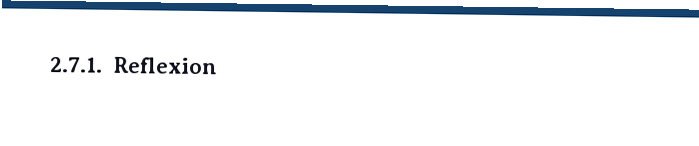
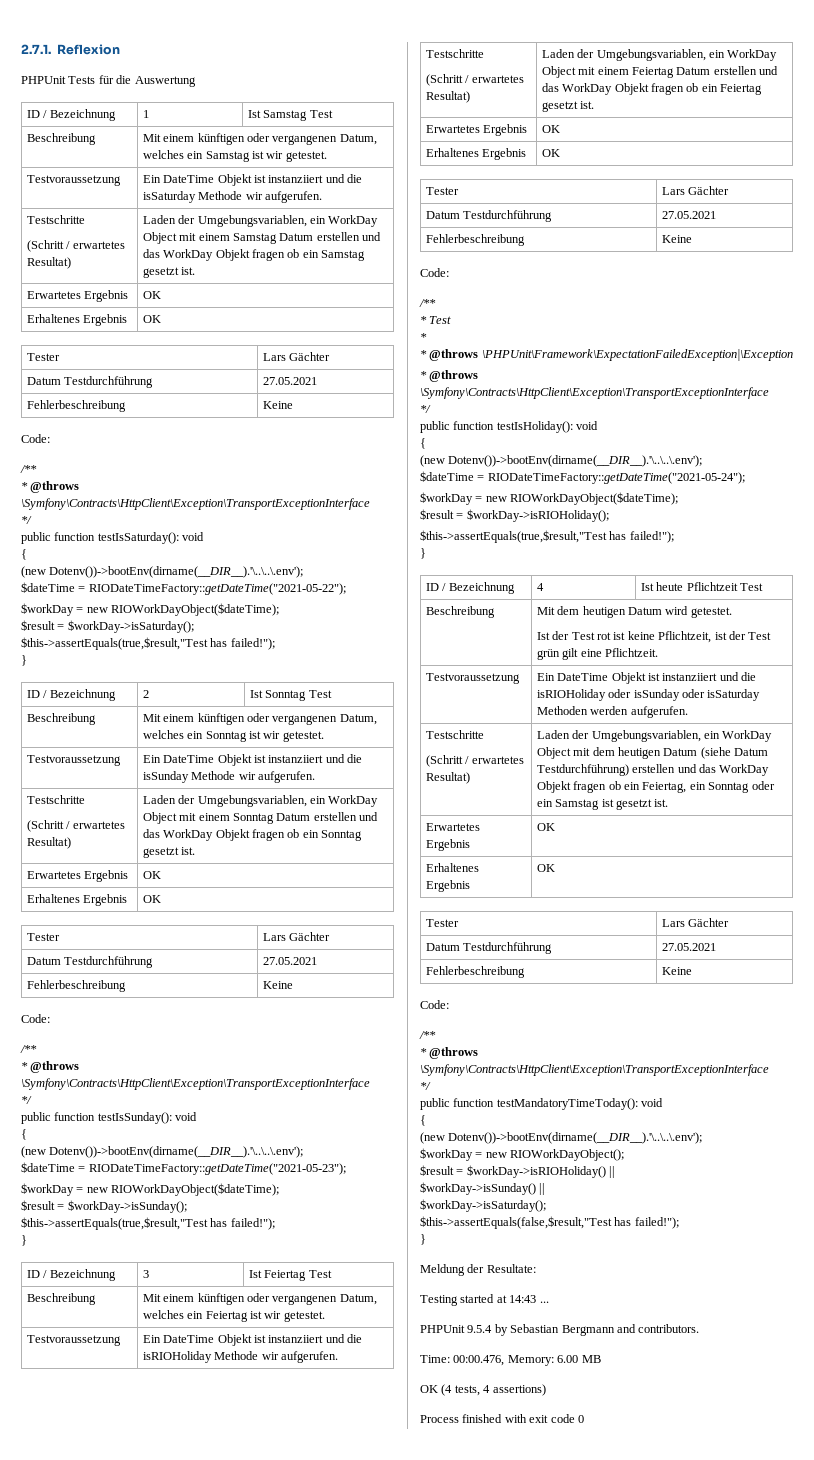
+ PHPUnit Tests für die Auswertung
+ ID / Bezeichnung | 1 | Ist Samstag Test
+ Beschreibung | Mit einem künftigen oder vergangenen Datum, welches ein Samstag ist wir getestet.
+ Testvoraussetzung | Ein DateTime Objekt ist instanziiert und die isSaturday Methode wir aufgerufen.
+ Testschritte
+ (Schritt / erwartetes Resultat) | Laden der Umgebungsvariablen, ein WorkDay Object mit einem Samstag Datum erstellen und das WorkDay Objekt fragen ob ein Samstag gesetzt ist.
+ Erwartetes Ergebnis | OK
+ Erhaltenes Ergebnis | OK
+ Tester | Lars Gächter
+ Datum Testdurchführung | 27.05.2021
+ Fehlerbeschreibung | Keine
+ Code:
+ /**
+ * @throws \Symfony\Contracts\HttpClient\Exception\TransportExceptionInterface
+ */
+ public function testIsSaturday(): void
+ {
+ (new Dotenv())->bootEnv(dirname(__DIR__).'\..\..\.env');
+ $dateTime = RIODateTimeFactory::getDateTime("2021-05-22");
+ $workDay = new RIOWorkDayObject($dateTime);
+ $result = $workDay->isSaturday();
+ $this->assertEquals(true,$result,"Test has failed!");
+ }
+ ID / Bezeichnung | 2 | Ist Sonntag Test
+ Beschreibung | Mit einem künftigen oder vergangenen Datum, welches ein Sonntag ist wir getestet.
+ Testvoraussetzung | Ein DateTime Objekt ist instanziiert und die isSunday Methode wir aufgerufen.
+ Testschritte
+ (Schritt / erwartetes Resultat) | Laden der Umgebungsvariablen, ein WorkDay Object mit einem Sonntag Datum erstellen und das WorkDay Objekt fragen ob ein Sonntag gesetzt ist.
+ Erwartetes Ergebnis | OK
+ Erhaltenes Ergebnis | OK
+ Tester | Lars Gächter
+ Datum Testdurchführung | 27.05.2021
+ Fehlerbeschreibung | Keine
+ Code:
+ /**
+ * @throws \Symfony\Contracts\HttpClient\Exception\TransportExceptionInterface
+ */
+ public function testIsSunday(): void
+ {
+ (new Dotenv())->bootEnv(dirname(__DIR__).'\..\..\.env');
+ $dateTime = RIODateTimeFactory::getDateTime("2021-05-23");
+ $workDay = new RIOWorkDayObject($dateTime);
+ $result = $workDay->isSunday();
+ $this->assertEquals(true,$result,"Test has failed!");
+ }
+ ID / Bezeichnung | 3 | Ist Feiertag Test
+ Beschreibung | Mit einem künftigen oder vergangenen Datum, welches ein Feiertag ist wir getestet.
+ Testvoraussetzung | Ein DateTime Objekt ist instanziiert und die isRIOHoliday Methode wir aufgerufen.
+ Testschritte
+ (Schritt / erwartetes Resultat) | Laden der Umgebungsvariablen, ein WorkDay Object mit einem Feiertag Datum erstellen und das WorkDay Objekt fragen ob ein Feiertag gesetzt ist.
+ Erwartetes Ergebnis | OK
+ Erhaltenes Ergebnis | OK
+ Tester | Lars Gächter
+ Datum Testdurchführung | 27.05.2021
+ Fehlerbeschreibung | Keine
+ Code:
+ /**
+ * Test
+ *
+ * @throws \PHPUnit\Framework\ExpectationFailedException|\Exception
+ * @throws \Symfony\Contracts\HttpClient\Exception\TransportExceptionInterface
+ */
+ public function testIsHoliday(): void
+ {
+ (new Dotenv())->bootEnv(dirname(__DIR__).'\..\..\.env');
+ $dateTime = RIODateTimeFactory::getDateTime("2021-05-24");
+ $workDay = new RIOWorkDayObject($dateTime);
+ $result = $workDay->isRIOHoliday();
+ $this->assertEquals(true,$result,"Test has failed!");
+ }
+ ID / Bezeichnung | 4 | Ist heute Pflichtzeit Test
+ Beschreibung | Mit dem heutigen Datum wird getestet.
+ Ist der Test rot ist keine Pflichtzeit, ist der Test grün gilt eine Pflichtzeit.
+ Testvoraussetzung | Ein DateTime Objekt ist instanziiert und die isRIOHoliday oder isSunday oder isSaturday Methoden werden aufgerufen.
+ Testschritte
+ (Schritt / erwartetes Resultat) | Laden der Umgebungsvariablen, ein WorkDay Object mit dem heutigen Datum (siehe Datum Testdurchführung) erstellen und das WorkDay Objekt fragen ob ein Feiertag, ein Sonntag oder ein Samstag ist gesetzt ist.
+ Erwartetes Ergebnis | OK
+ Erhaltenes Ergebnis | OK
+ Tester | Lars Gächter
+ Datum Testdurchführung | 27.05.2021
+ Fehlerbeschreibung | Keine
+ Code:
+ /**
+ * @throws \Symfony\Contracts\HttpClient\Exception\TransportExceptionInterface
+ */
+ public function testMandatoryTimeToday(): void
+ {
+ (new Dotenv())->bootEnv(dirname(__DIR__).'\..\..\.env');
+ $workDay = new RIOWorkDayObject();
+ $result = $workDay->isRIOHoliday() ||
+ $workDay->isSunday() ||
+ $workDay->isSaturday();
+ $this->assertEquals(false,$result,"Test has failed!");
+ }
+ Meldung der Resultate:
+ Testing started at 14:43 ...
+ PHPUnit 9.5.4 by Sebastian Bergmann and contributors.
+ Time: 00:00.476, Memory: 6.00 MB
+ OK (4 tests, 4 assertions)
+ Process finished with exit code 0

